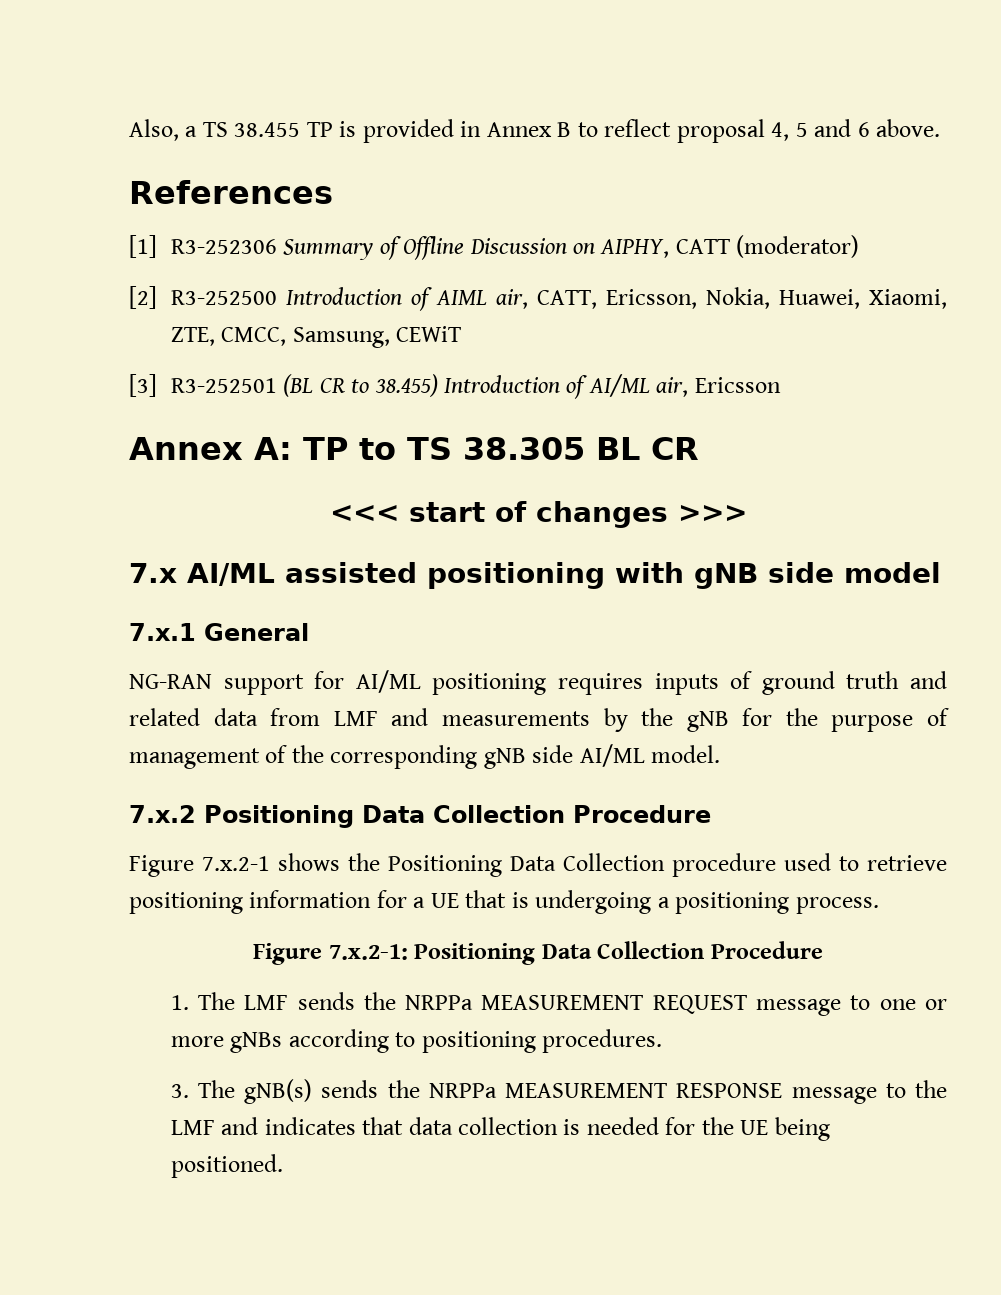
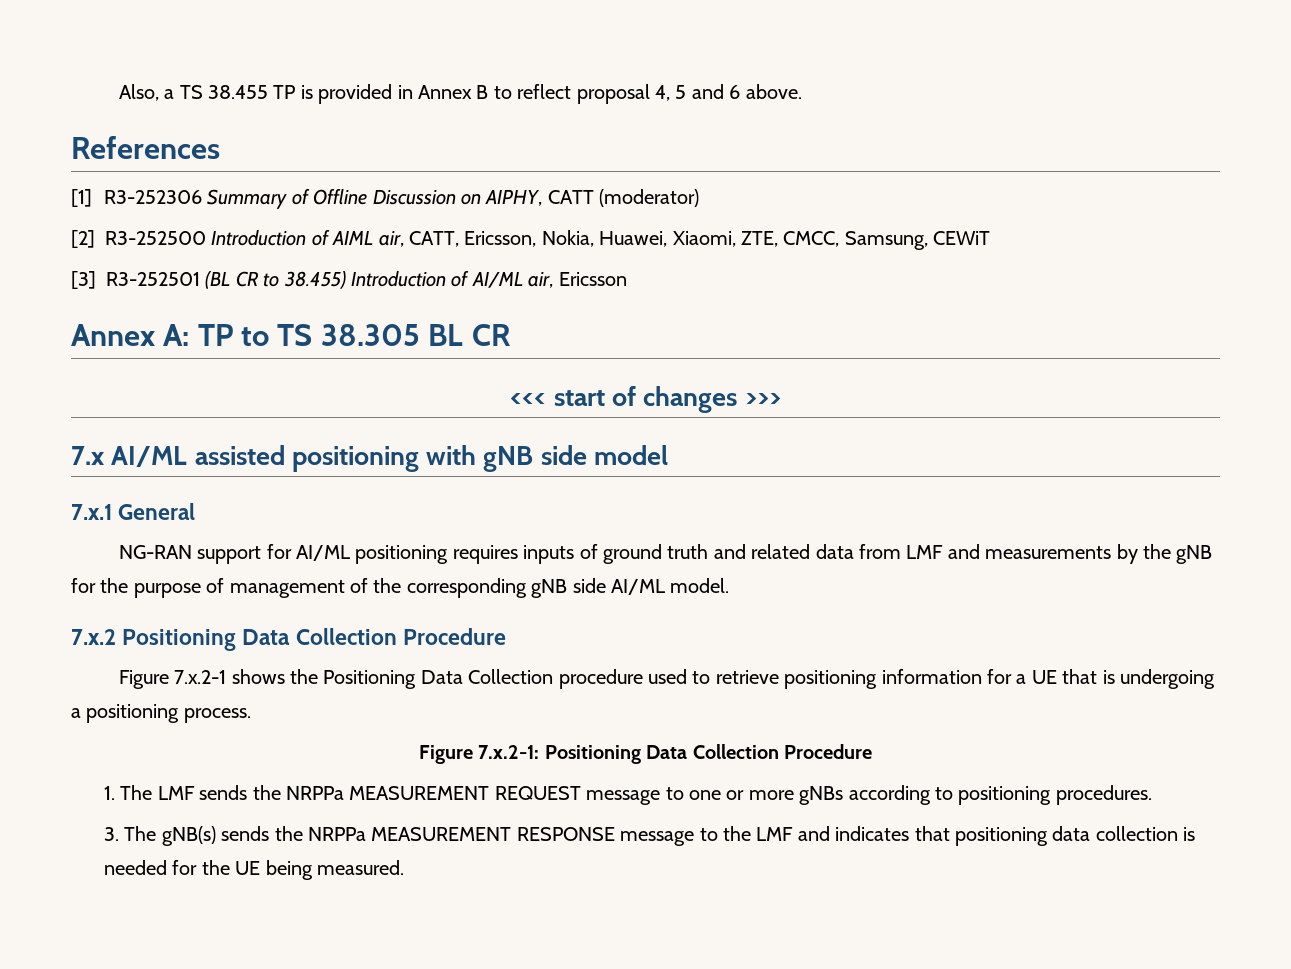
- 3. The gNB(s) sends the NRPPa MEASUREMENT RESPONSE message to the LMF and indicates that data collection is needed for the UE being positioned.
+ 3. The gNB(s) sends the NRPPa MEASUREMENT RESPONSE message to the LMF and indicates that positioning data collection is needed for the UE being measured.

